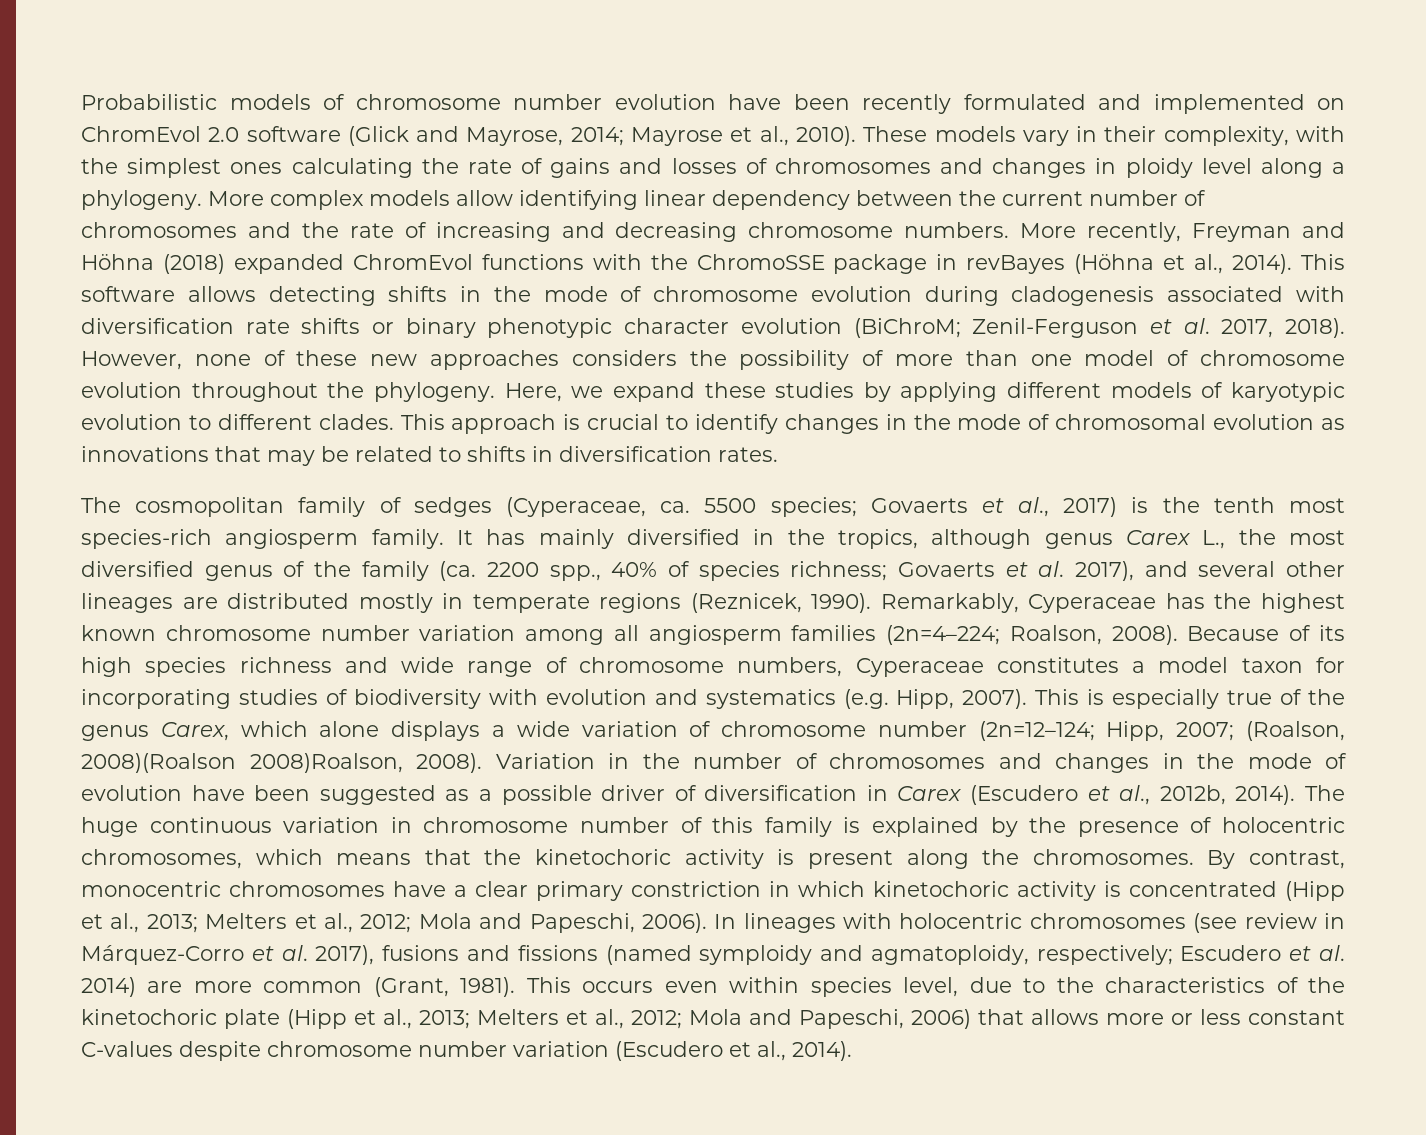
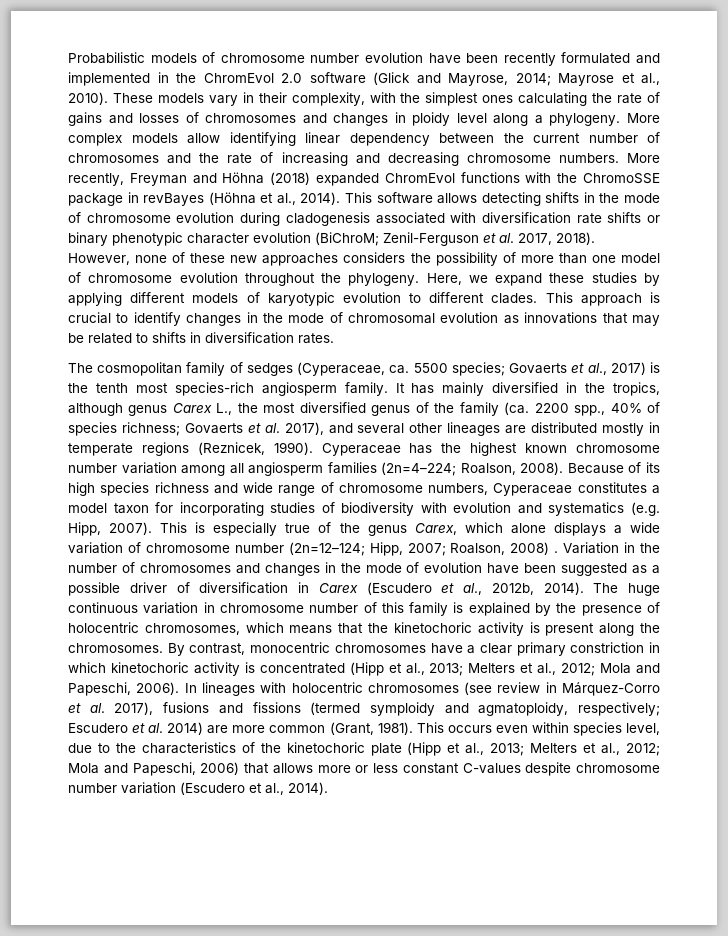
- Probabilistic models of chromosome number evolution have been recently formulated and implemented on ChromEvol 2.0 software (Glick and Mayrose, 2014; Mayrose et al., 2010).
+ Probabilistic models of chromosome number evolution have been recently formulated and implemented in the ChromEvol 2.0 software (Glick and Mayrose, 2014; Mayrose et al., 2010).
- Remarkably, Cyperaceae has the highest known chromosome number variation among all angiosperm families (2n=4–224; Roalson, 2008).
+ Cyperaceae has the highest known chromosome number variation among all angiosperm families (2n=4–224; Roalson, 2008).
- This is especially true of the genus Carex, which alone displays a wide variation of chromosome number (2n=12–124; Hipp, 2007; (Roalson, 2008)(Roalson 2008)Roalson, 2008).
+ This is especially true of the genus Carex, which alone displays a wide variation of chromosome number (2n=12–124; Hipp, 2007; Roalson, 2008) .
- In lineages with holocentric chromosomes (see review in Márquez-Corro et al. 2017), fusions and fissions (named symploidy and agmatoploidy, respectively; Escudero et al. 2014) are more common (Grant, 1981).
+ In lineages with holocentric chromosomes (see review in Márquez-Corro et al. 2017), fusions and fissions (termed symploidy and agmatoploidy, respectively; Escudero et al. 2014) are more common (Grant, 1981).

